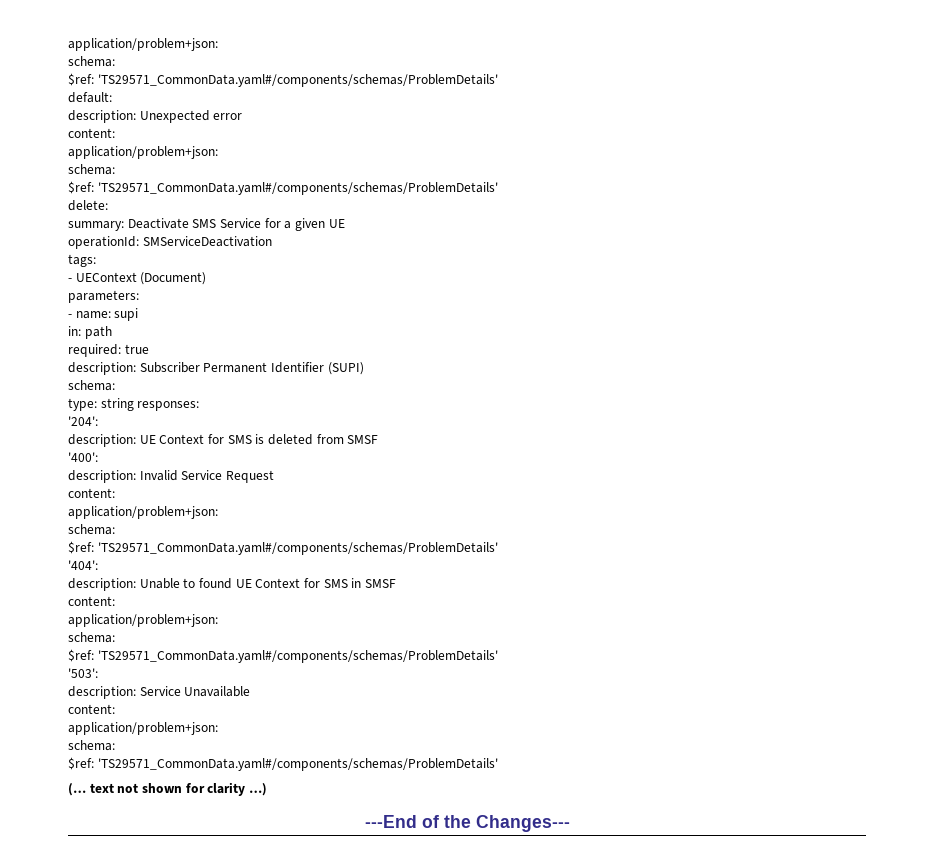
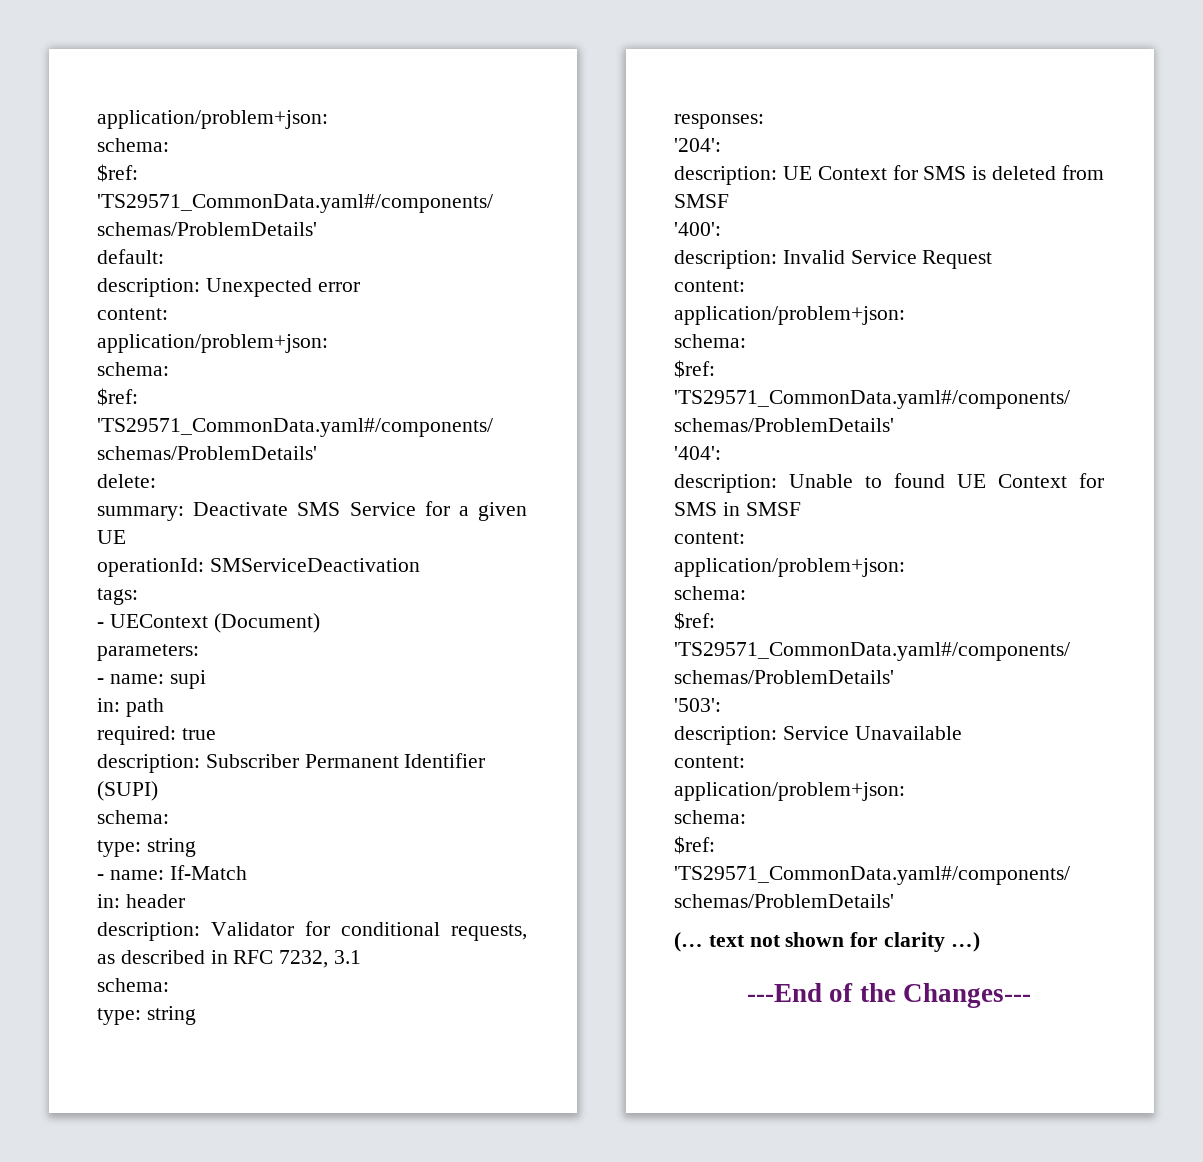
  description: Subscriber Permanent Identifier (SUPI)
  schema:
- type: string responses:
+ type: string
+ - name: If-Match
+ in: header
+ description: Validator for conditional requests, as described in RFC 7232, 3.1
+ schema:
+ type: string
+ responses:

